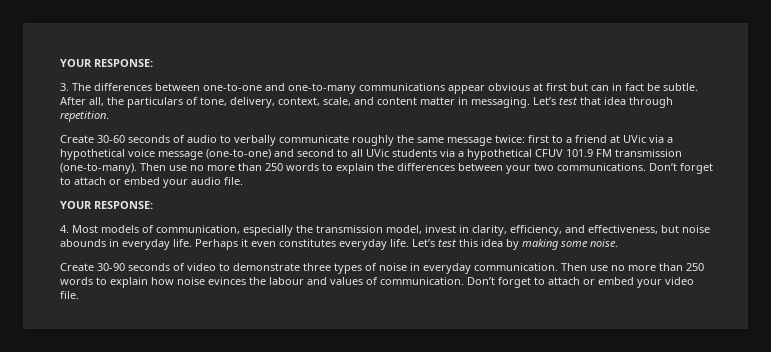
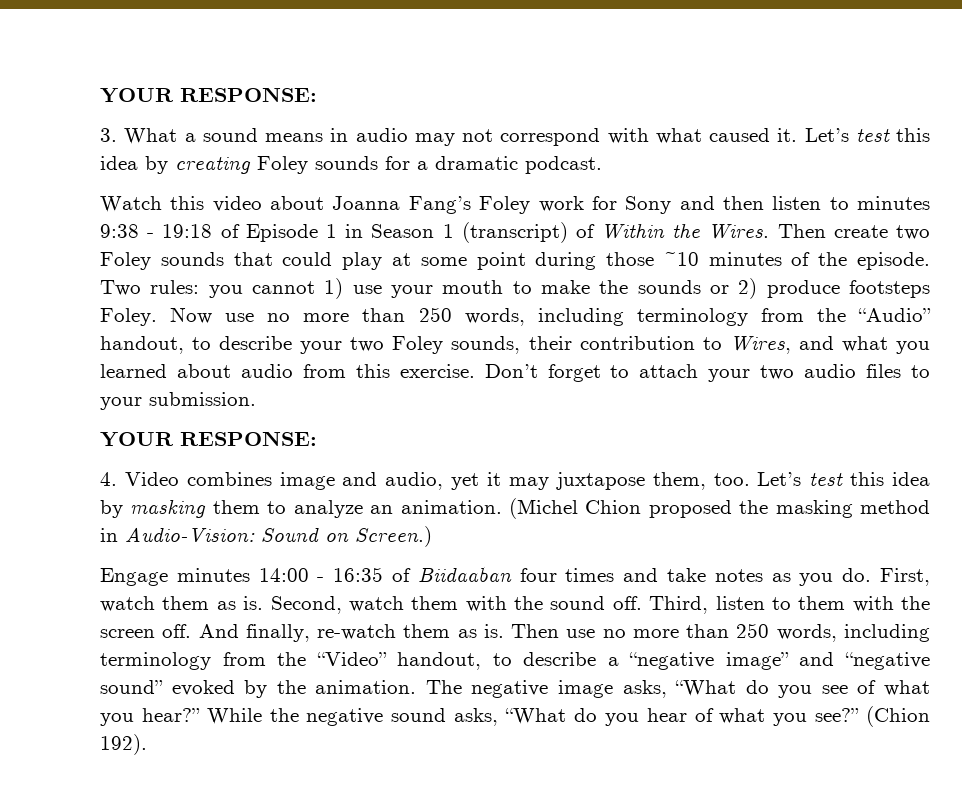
- 3. The differences between one-to-one and one-to-many communications appear obvious at first but can in fact be subtle. After all, the particulars of tone, delivery, context, scale, and content matter in messaging. Let’s test that idea through repetition.
- Create 30-60 seconds of audio to verbally communicate roughly the same message twice: first to a friend at UVic via a hypothetical voice message (one-to-one) and second to all UVic students via a hypothetical CFUV 101.9 FM transmission (one-to-many). Then use no more than 250 words to explain the differences between your two communications. Don’t forget to attach or embed your audio file.
+ 3. What a sound means in audio may not correspond with what caused it. Let’s test this idea by creating Foley sounds for a dramatic podcast.
+ Watch this video about Joanna Fang’s Foley work for Sony and then listen to minutes 9:38 - 19:18 of Episode 1 in Season 1 (transcript) of Within the Wires. Then create two Foley sounds that could play at some point during those ~10 minutes of the episode. Two rules: you cannot 1) use your mouth to make the sounds or 2) produce footsteps Foley. Now use no more than 250 words, including terminology from the “Audio” handout, to describe your two Foley sounds, their contribution to Wires, and what you learned about audio from this exercise. Don’t forget to attach your two audio files to your submission.
  YOUR RESPONSE:
- 4. Most models of communication, especially the transmission model, invest in clarity, efficiency, and effectiveness, but noise abounds in everyday life. Perhaps it even constitutes everyday life. Let’s test this idea by making some noise.
- Create 30-90 seconds of video to demonstrate three types of noise in everyday communication. Then use no more than 250 words to explain how noise evinces the labour and values of communication. Don’t forget to attach or embed your video file.
+ 4. Video combines image and audio, yet it may juxtapose them, too. Let’s test this idea by masking them to analyze an animation. (Michel Chion proposed the masking method in Audio-Vision: Sound on Screen.)
+ Engage minutes 14:00 - 16:35 of Biidaaban four times and take notes as you do. First, watch them as is. Second, watch them with the sound off. Third, listen to them with the screen off. And finally, re-watch them as is. Then use no more than 250 words, including terminology from the “Video” handout, to describe a “negative image” and “negative sound” evoked by the animation. The negative image asks, “What do you see of what you hear?” While the negative sound asks, “What do you hear of what you see?” (Chion 192).

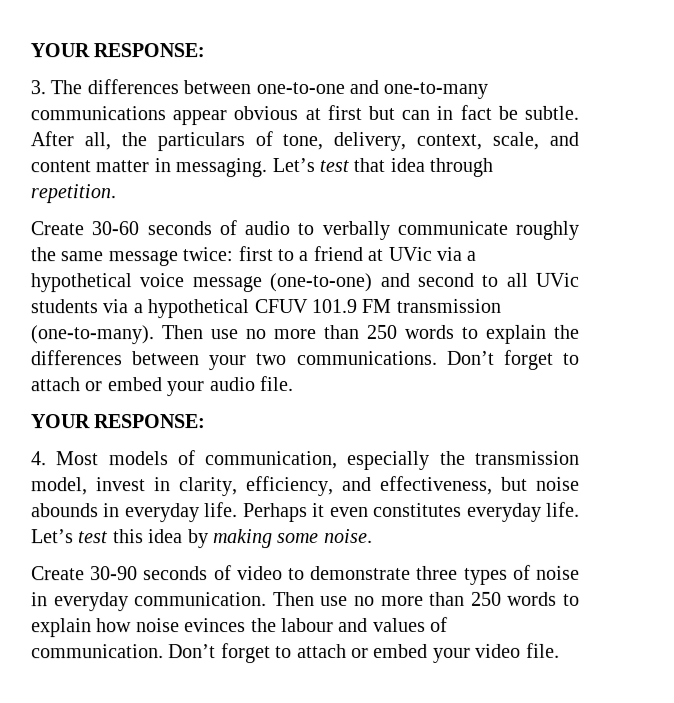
- 3. What a sound means in audio may not correspond with what caused it. Let’s test this idea by creating Foley sounds for a dramatic podcast.
- Watch this video about Joanna Fang’s Foley work for Sony and then listen to minutes 9:38 - 19:18 of Episode 1 in Season 1 (transcript) of Within the Wires. Then create two Foley sounds that could play at some point during those ~10 minutes of the episode. Two rules: you cannot 1) use your mouth to make the sounds or 2) produce footsteps Foley. Now use no more than 250 words, including terminology from the “Audio” handout, to describe your two Foley sounds, their contribution to Wires, and what you learned about audio from this exercise. Don’t forget to attach your two audio files to your submission.
+ 3. The differences between one-to-one and one-to-many communications appear obvious at first but can in fact be subtle. After all, the particulars of tone, delivery, context, scale, and content matter in messaging. Let’s test that idea through repetition.
+ Create 30-60 seconds of audio to verbally communicate roughly the same message twice: first to a friend at UVic via a hypothetical voice message (one-to-one) and second to all UVic students via a hypothetical CFUV 101.9 FM transmission (one-to-many). Then use no more than 250 words to explain the differences between your two communications. Don’t forget to attach or embed your audio file.
  YOUR RESPONSE:
- 4. Video combines image and audio, yet it may juxtapose them, too. Let’s test this idea by masking them to analyze an animation. (Michel Chion proposed the masking method in Audio-Vision: Sound on Screen.)
- Engage minutes 14:00 - 16:35 of Biidaaban four times and take notes as you do. First, watch them as is. Second, watch them with the sound off. Third, listen to them with the screen off. And finally, re-watch them as is. Then use no more than 250 words, including terminology from the “Video” handout, to describe a “negative image” and “negative sound” evoked by the animation. The negative image asks, “What do you see of what you hear?” While the negative sound asks, “What do you hear of what you see?” (Chion 192).
+ 4. Most models of communication, especially the transmission model, invest in clarity, efficiency, and effectiveness, but noise abounds in everyday life. Perhaps it even constitutes everyday life. Let’s test this idea by making some noise.
+ Create 30-90 seconds of video to demonstrate three types of noise in everyday communication. Then use no more than 250 words to explain how noise evinces the labour and values of communication. Don’t forget to attach or embed your video file.

